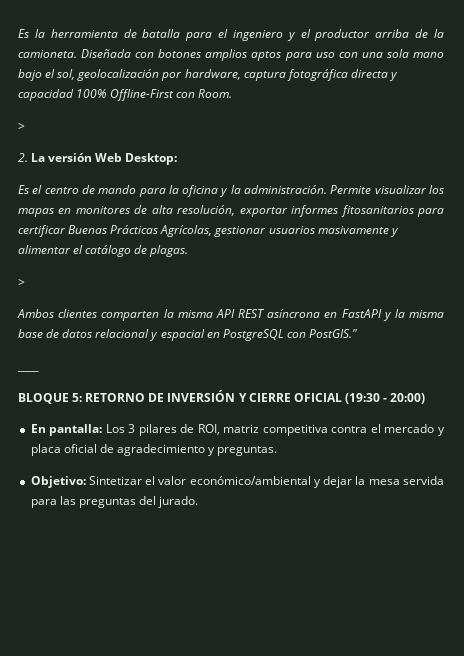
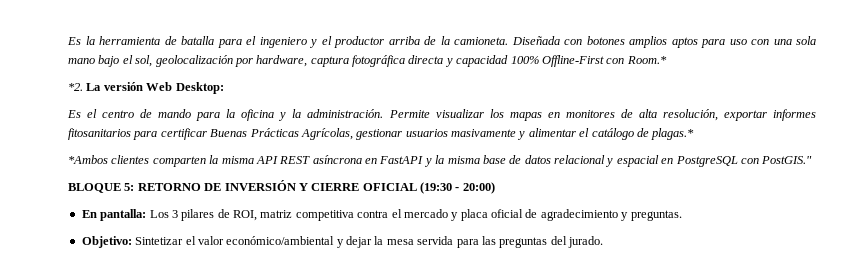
- Diseñada con botones amplios aptos para uso con una sola mano bajo el sol, geolocalización por hardware, captura fotográfica directa y capacidad 100% Offline-First con Room.
- >
- 2. La versión Web Desktop:
+ Diseñada con botones amplios aptos para uso con una sola mano bajo el sol, geolocalización por hardware, captura fotográfica directa y capacidad 100% Offline-First con Room.*
+ *2. La versión Web Desktop:
- Permite visualizar los mapas en monitores de alta resolución, exportar informes fitosanitarios para certificar Buenas Prácticas Agrícolas, gestionar usuarios masivamente y alimentar el catálogo de plagas.
- >
- Ambos clientes comparten la misma API REST asíncrona en FastAPI y la misma base de datos relacional y espacial en PostgreSQL con PostGIS."
+ Permite visualizar los mapas en monitores de alta resolución, exportar informes fitosanitarios para certificar Buenas Prácticas Agrícolas, gestionar usuarios masivamente y alimentar el catálogo de plagas.*
+ *Ambos clientes comparten la misma API REST asíncrona en FastAPI y la misma base de datos relacional y espacial en PostgreSQL con PostGIS."
- ____

